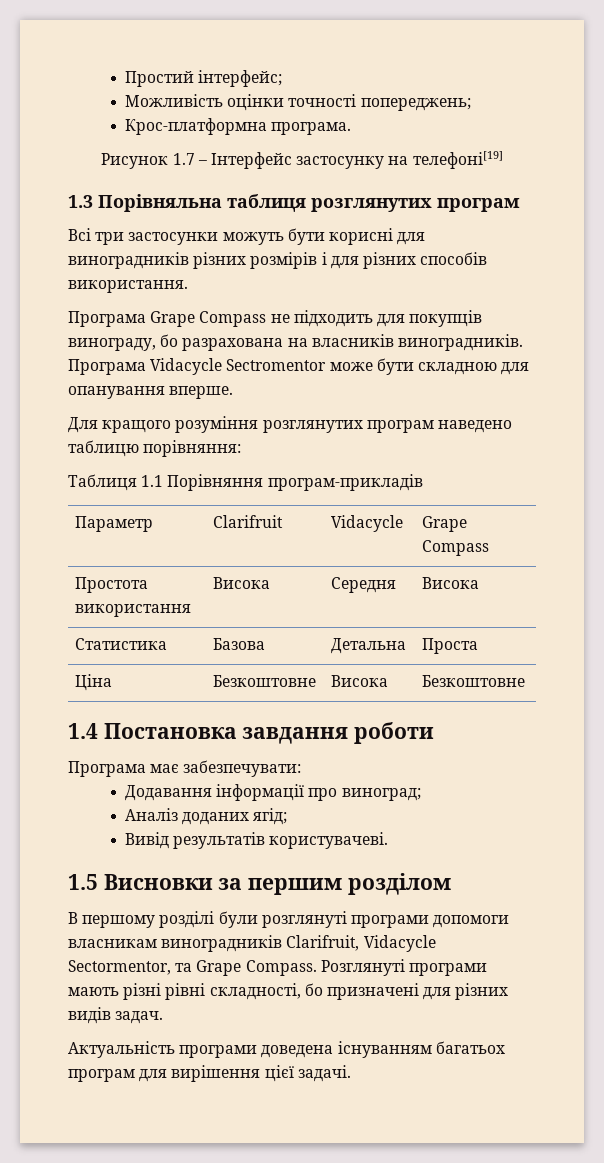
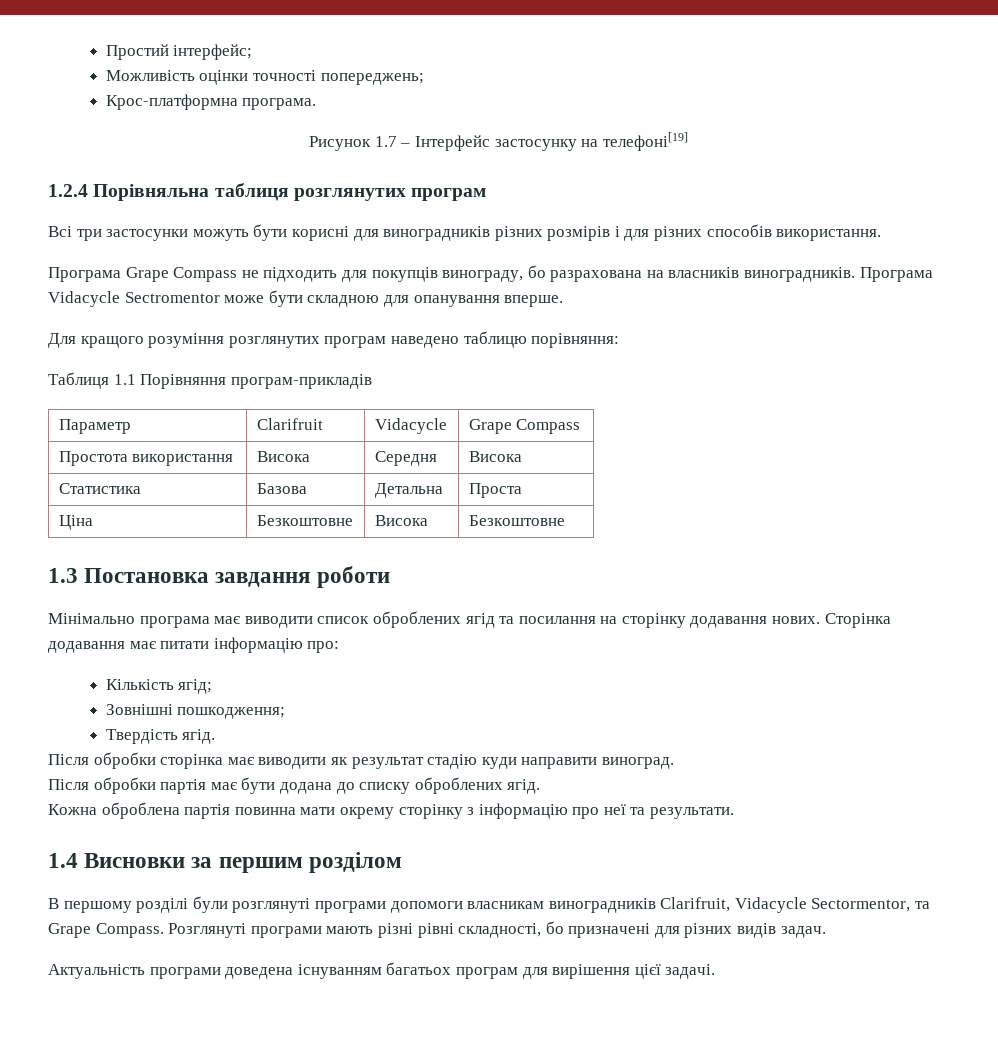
- 1.3 Порівняльна таблиця розглянутих програм
+ 1.2.4 Порівняльна таблиця розглянутих програм
- 1.4 Постановка завдання роботи
+ 1.3 Постановка завдання роботи
- Програма має забезпечувати:
- Додавання інформації про виноград;
- Аналіз доданих ягід;
- Вивід результатів користувачеві.
- 1.5 Висновки за першим розділом
+ Мінімально програма має виводити список оброблених ягід та посилання на сторінку додавання нових. Сторінка додавання має питати інформацію про:
+ Кількість ягід;
+ Зовнішні пошкодження;
+ Твердість ягід.
+ Після обробки сторінка має виводити як результат стадію куди направити виноград.
+ Після обробки партія має бути додана до списку оброблених ягід.
+ Кожна оброблена партія повинна мати окрему сторінку з інформацію про неї та результати.
+ 1.4 Висновки за першим розділом

